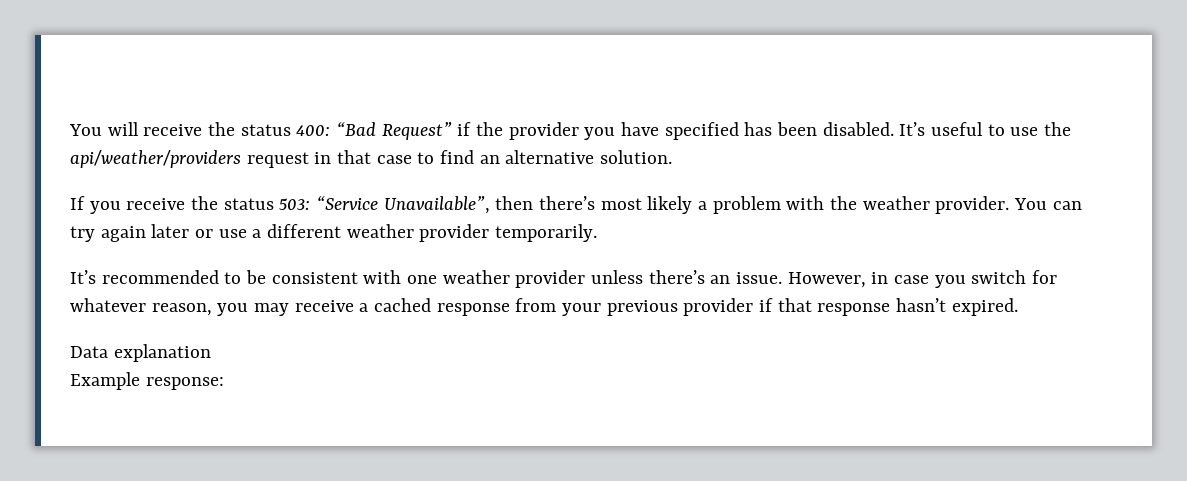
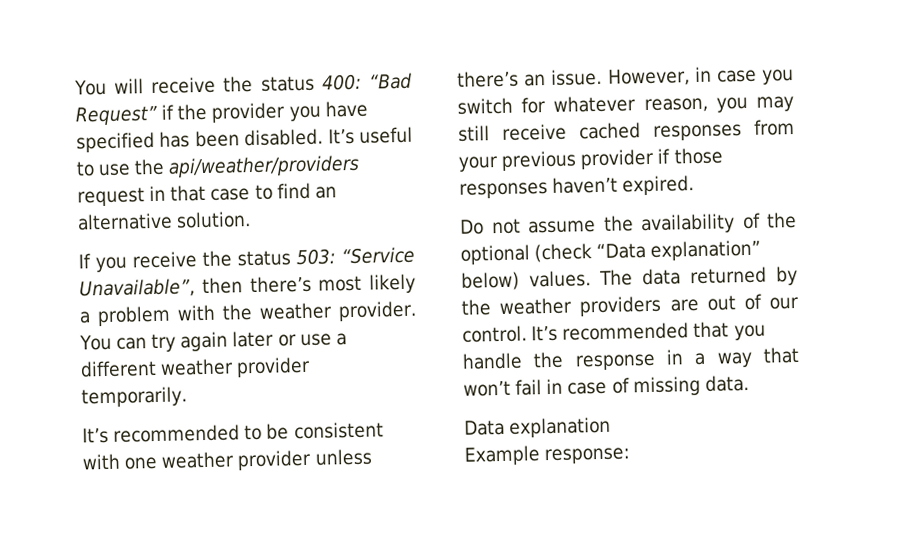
- However, in case you switch for whatever reason, you may receive a cached response from your previous provider if that response hasn’t expired.
+ However, in case you switch for whatever reason, you may still receive cached responses from your previous provider if those responses haven’t expired.
+ Do not assume the availability of the optional (check “Data explanation” below) values. The data returned by the weather providers are out of our control. It’s recommended that you handle the response in a way that won’t fail in case of missing data.

